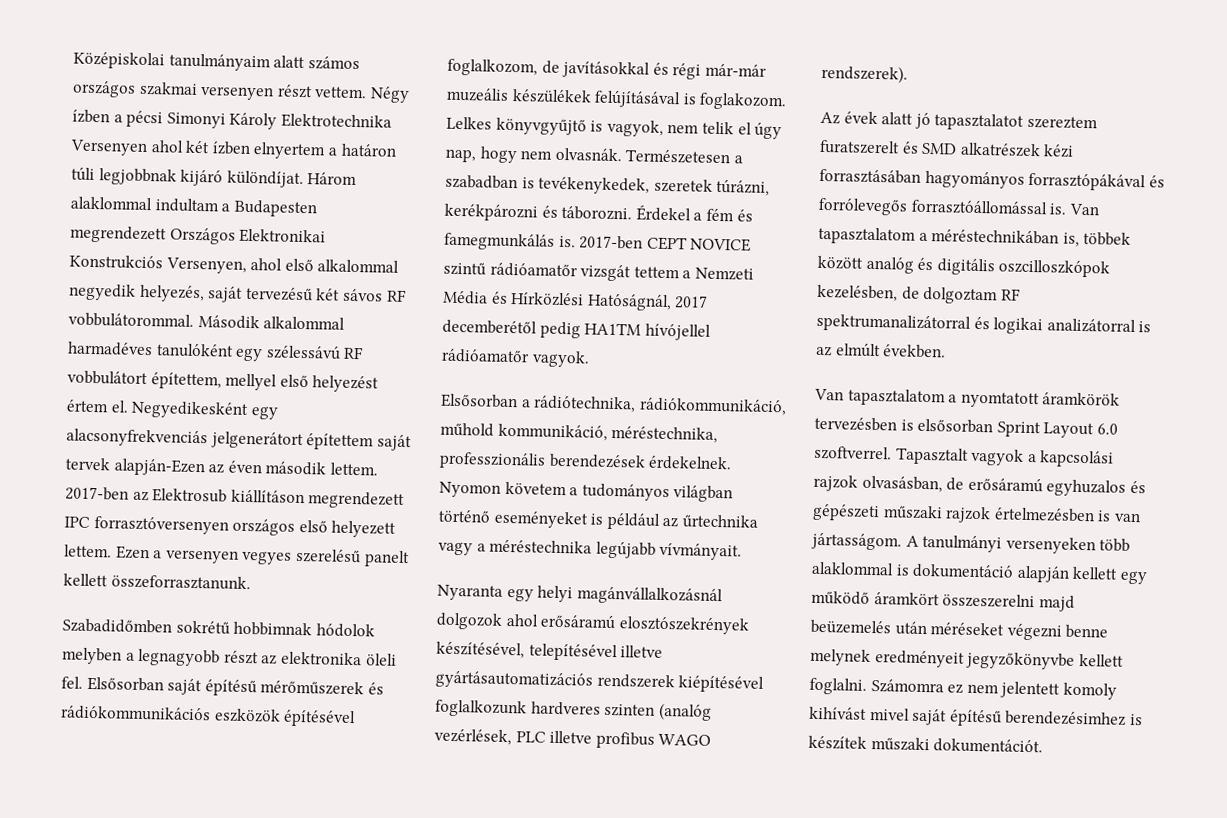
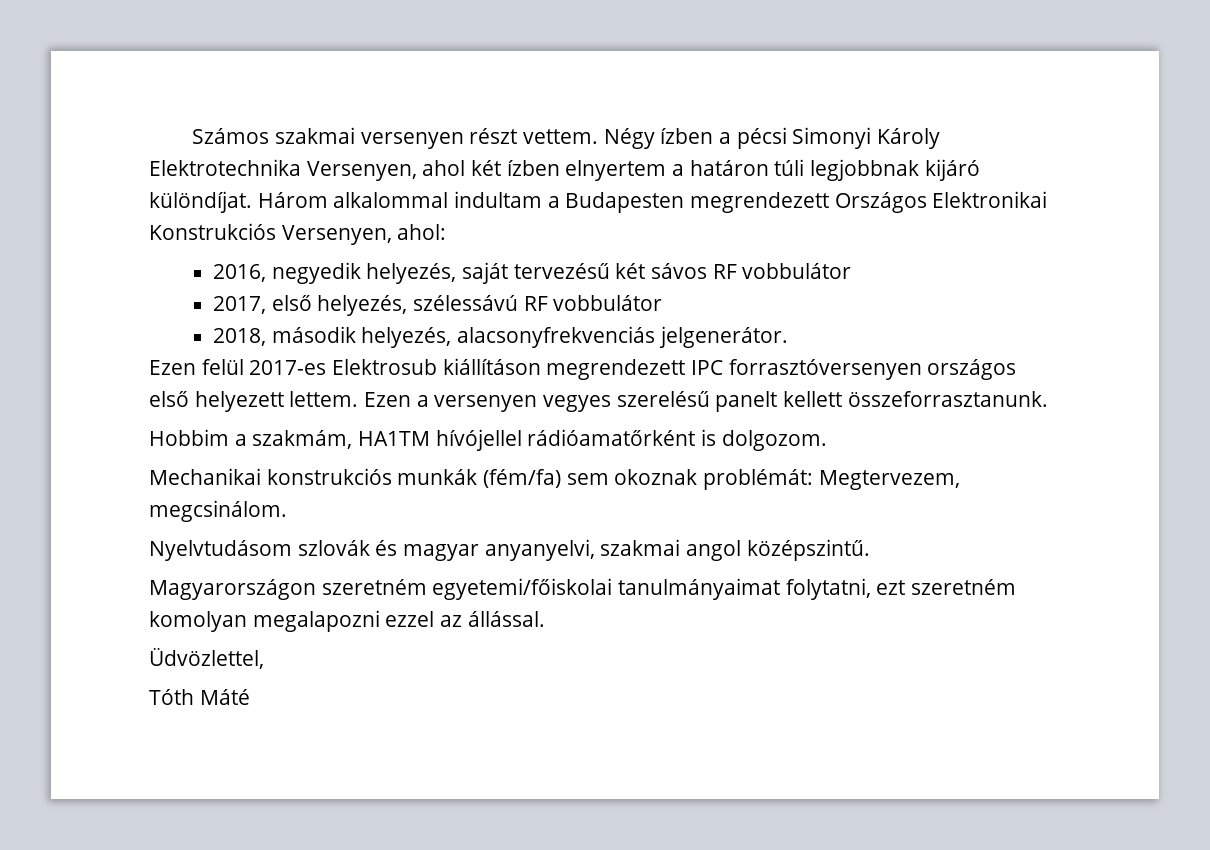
- Középiskolai tanulmányaim alatt számos országos szakmai versenyen részt vettem.
+ Számos szakmai versenyen részt vettem.
- Négy ízben a pécsi Simonyi Károly Elektrotechnika Versenyen ahol két ízben elnyertem a határon túli legjobbnak kijáró különdíjat.
+ Négy ízben a pécsi Simonyi Károly Elektrotechnika Versenyen, ahol két ízben elnyertem a határon túli legjobbnak kijáró különdíjat.
- Három alaklommal indultam a Budapesten megrendezett Országos Elektronikai Konstrukciós Versenyen, ahol első alkalommal negyedik helyezés, saját tervezésű két sávos RF vobbulátorommal. Második alkalommal harmadéves tanulóként egy szélessávú RF vobbulátort építettem, mellyel első helyezést értem el. Negyedikesként egy alacsonyfrekvenciás jelgenerátort építettem saját tervek alapján-Ezen az éven második lettem. 2017-ben az Elektrosub kiállításon megrendezett IPC forrasztóversenyen országos első helyezett lettem.
+ Három alkalommal indultam a Budapesten megrendezett Országos Elektronikai Konstrukciós Versenyen, ahol:
+ 2016, negyedik helyezés, saját tervezésű két sávos RF vobbulátor
+ 2017, első helyezés, szélessávú RF vobbulátor
+ 2018, második helyezés, alacsonyfrekvenciás jelgenerátor.
+ Ezen felül 2017-es Elektrosub kiállításon megrendezett IPC forrasztóversenyen országos első helyezett lettem.
- Szabadidőmben sokrétű hobbimnak hódolok melyben a legnagyobb részt az elektronika öleli fel. Elsősorban saját építésű mérőműszerek és rádiókommunikációs eszközök építésével foglalkozom, de javításokkal és régi már-már muzeális készülékek felújításával is foglakozom. Lelkes könyvgyűjtő is vagyok, nem telik el úgy nap, hogy nem olvasnák. Természetesen a szabadban is tevékenykedek, szeretek túrázni, kerékpározni és táborozni. Érdekel a fém és famegmunkálás is. 2017-ben CEPT NOVICE szintű rádióamatőr vizsgát tettem a Nemzeti Média és Hírközlési Hatóságnál, 2017 decemberétől pedig HA1TM hívójellel rádióamatőr vagyok.
- Elsősorban a rádiótechnika, rádiókommunikáció, műhold kommunikáció, méréstechnika, professzionális berendezések érdekelnek. Nyomon követem a tudományos világban történő eseményeket is például az űrtechnika vagy a méréstechnika legújabb vívmányait.
- Nyaranta egy helyi magánvállalkozásnál dolgozok ahol erősáramú elosztószekrények készítésével, telepítésével illetve gyártásautomatizációs rendszerek kiépítésével foglalkozunk hardveres szinten (analóg vezérlések, PLC illetve profibus WAGO rendszerek).
- Az évek alatt jó tapasztalatot szereztem furatszerelt és SMD alkatrészek kézi forrasztásában hagyományos forrasztópákával és forrólevegős forrasztóállomással is. Van tapasztalatom a méréstechnikában is, többek között analóg és digitális oszcilloszkópok kezelésben, de dolgoztam RF spektrumanalizátorral és logikai analizátorral is az elmúlt években.
- Van tapasztalatom a nyomtatott áramkörök tervezésben is elsősorban Sprint Layout 6.0 szoftverrel. Tapasztalt vagyok a kapcsolási rajzok olvasásban, de erősáramú egyhuzalos és gépészeti műszaki rajzok értelmezésben is van jártasságom. A tanulmányi versenyeken több alaklommal is dokumentáció alapján kellett egy működő áramkört összeszerelni majd beüzemelés után méréseket végezni benne melynek eredményeit jegyzőkönyvbe kellett foglalni. Számomra ez nem jelentett komoly kihívást mivel saját építésű berendezésimhez is készítek műszaki dokumentációt.
+ Hobbim a szakmám, HA1TM hívójellel rádióamatőrként is dolgozom.
+ Mechanikai konstrukciós munkák (fém/fa) sem okoznak problémát: Megtervezem, megcsinálom.
+ Nyelvtudásom szlovák és magyar anyanyelvi, szakmai angol középszintű.
+ Magyarországon szeretném egyetemi/főiskolai tanulmányaimat folytatni, ezt szeretném komolyan megalapozni ezzel az állással.
+ Üdvözlettel,
+ Tóth Máté

